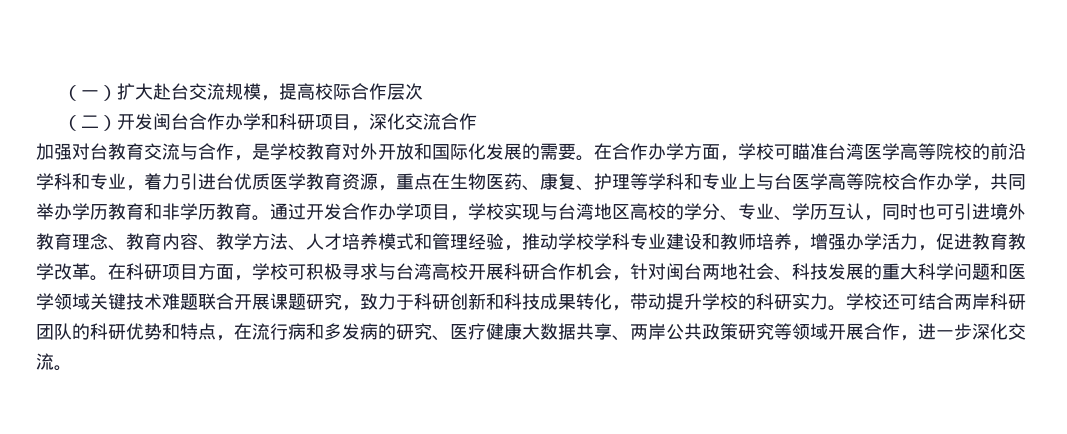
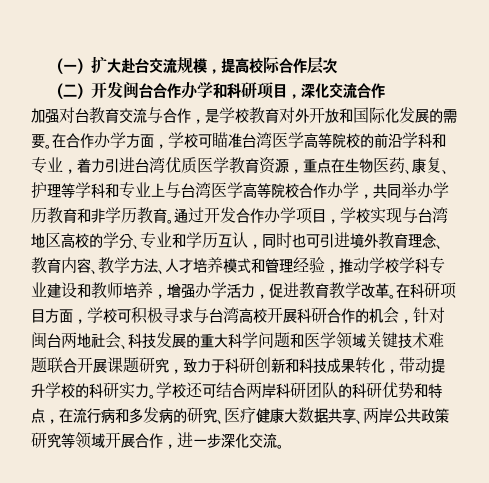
- 在合作办学方面，学校可瞄准台湾医学高等院校的前沿学科和专业，着力引进台优质医学教育资源，重点在生物医药、康复、护理等学科和专业上与台医学高等院校合作办学，共同举办学历教育和非学历教育。
+ 在合作办学方面，学校可瞄准台湾医学高等院校的前沿学科和专业，着力引进台湾优质医学教育资源，重点在生物医药、康复、护理等学科和专业上与台湾医学高等院校合作办学，共同举办学历教育和非学历教育。
- 通过开发合作办学项目，学校实现与台湾地区高校的学分、专业、学历互认，同时也可引进境外教育理念、教育内容、教学方法、人才培养模式和管理经验，推动学校学科专业建设和教师培养，增强办学活力，促进教育教学改革。
+ 通过开发合作办学项目，学校实现与台湾地区高校的学分、专业和学历互认，同时也可引进境外教育理念、教育内容、教学方法、人才培养模式和管理经验，推动学校学科专业建设和教师培养，增强办学活力，促进教育教学改革。
- 在科研项目方面，学校可积极寻求与台湾高校开展科研合作机会，针对闽台两地社会、科技发展的重大科学问题和医学领域关键技术难题联合开展课题研究，致力于科研创新和科技成果转化，带动提升学校的科研实力。
+ 在科研项目方面，学校可积极寻求与台湾高校开展科研合作的机会，针对闽台两地社会、科技发展的重大科学问题和医学领域关键技术难题联合开展课题研究，致力于科研创新和科技成果转化，带动提升学校的科研实力。

